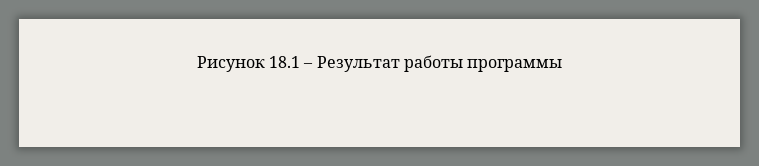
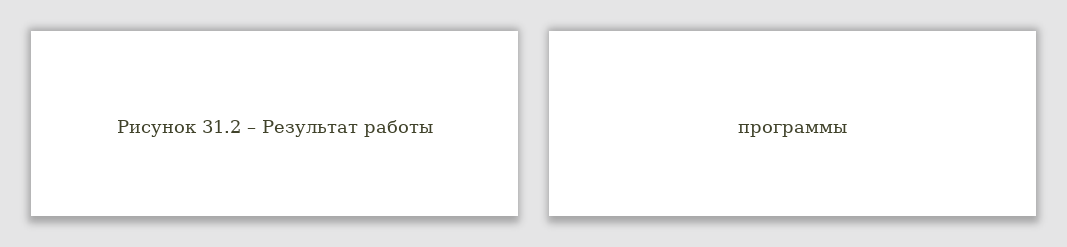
- Рисунок 18.1 – Результат работы программы
+ Рисунок 31.2 – Результат работы программы

